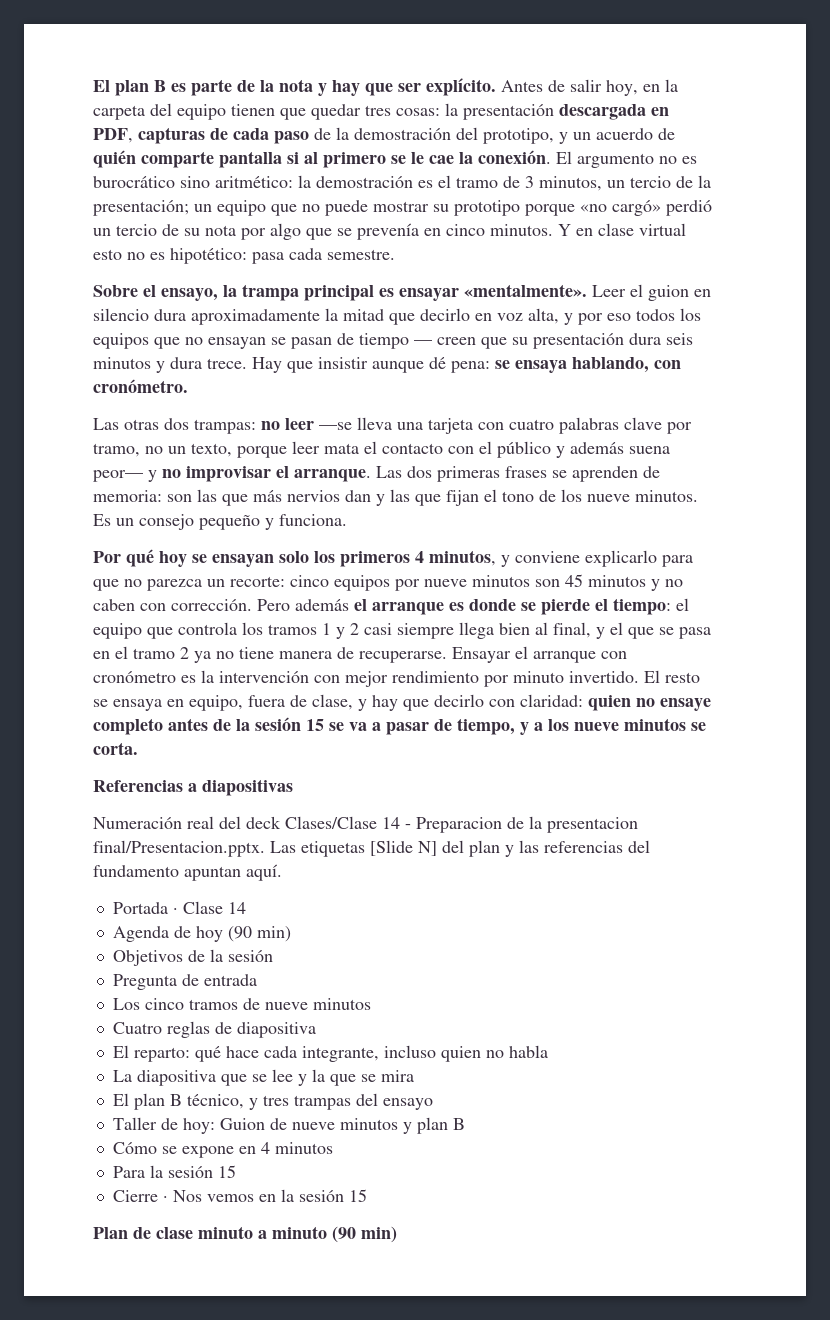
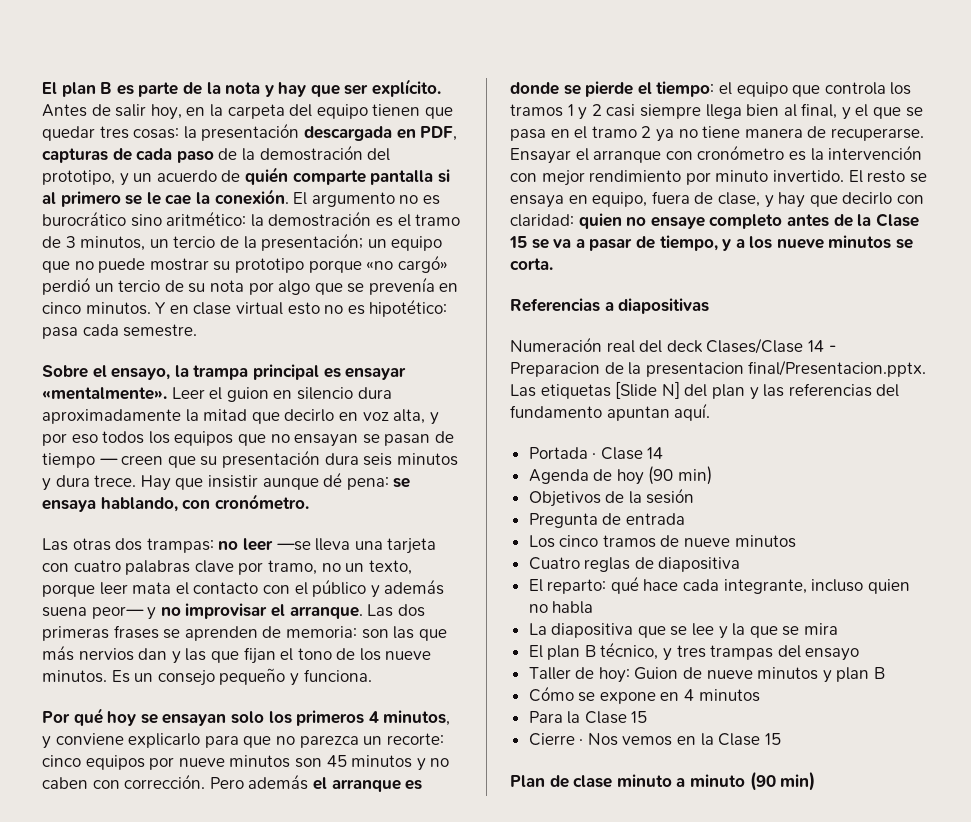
- El resto se ensaya en equipo, fuera de clase, y hay que decirlo con claridad: quien no ensaye completo antes de la sesión 15 se va a pasar de tiempo, y a los nueve minutos se corta.
+ El resto se ensaya en equipo, fuera de clase, y hay que decirlo con claridad: quien no ensaye completo antes de la Clase 15 se va a pasar de tiempo, y a los nueve minutos se corta.
- Para la sesión 15
+ Para la Clase 15
- Cierre · Nos vemos en la sesión 15
+ Cierre · Nos vemos en la Clase 15

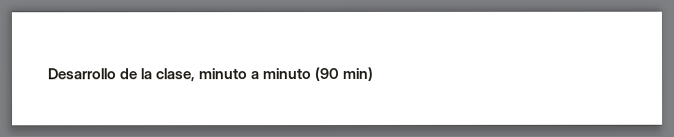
- El plan B es parte de la nota y hay que ser explícito. Antes de salir hoy, en la carpeta del equipo tienen que quedar tres cosas: la presentación descargada en PDF, capturas de cada paso de la demostración del prototipo, y un acuerdo de quién comparte pantalla si al primero se le cae la conexión. El argumento no es burocrático sino aritmético: la demostración es el tramo de 3 minutos, un tercio de la presentación; un equipo que no puede mostrar su prototipo porque «no cargó» perdió un tercio de su nota por algo que se prevenía en cinco minutos. Y en clase virtual esto no es hipotético: pasa cada semestre.
- Sobre el ensayo, la trampa principal es ensayar «mentalmente». Leer el guion en silencio dura aproximadamente la mitad que decirlo en voz alta, y por eso todos los equipos que no ensayan se pasan de tiempo — creen que su presentación dura seis minutos y dura trece. Hay que insistir aunque dé pena: se ensaya hablando, con cronómetro.
- Las otras dos trampas: no leer —se lleva una tarjeta con cuatro palabras clave por tramo, no un texto, porque leer mata el contacto con el público y además suena peor— y no improvisar el arranque. Las dos primeras frases se aprenden de memoria: son las que más nervios dan y las que fijan el tono de los nueve minutos. Es un consejo pequeño y funciona.
- Por qué hoy se ensayan solo los primeros 4 minutos, y conviene explicarlo para que no parezca un recorte: cinco equipos por nueve minutos son 45 minutos y no caben con corrección. Pero además el arranque es donde se pierde el tiempo: el equipo que controla los tramos 1 y 2 casi siempre llega bien al final, y el que se pasa en el tramo 2 ya no tiene manera de recuperarse. Ensayar el arranque con cronómetro es la intervención con mejor rendimiento por minuto invertido. El resto se ensaya en equipo, fuera de clase, y hay que decirlo con claridad: quien no ensaye completo antes de la Clase 15 se va a pasar de tiempo, y a los nueve minutos se corta.
- Referencias a diapositivas
- Numeración real del deck Clases/Clase 14 - Preparacion de la presentacion final/Presentacion.pptx. Las etiquetas [Slide N] del plan y las referencias del fundamento apuntan aquí.
- Portada · Clase 14
- Agenda de hoy (90 min)
- Objetivos de la sesión
- Pregunta de entrada
- Los cinco tramos de nueve minutos
- Cuatro reglas de diapositiva
- El reparto: qué hace cada integrante, incluso quien no habla
- La diapositiva que se lee y la que se mira
- El plan B técnico, y tres trampas del ensayo
- Taller de hoy: Guion de nueve minutos y plan B
- Cómo se expone en 4 minutos
- Para la Clase 15
- Cierre · Nos vemos en la Clase 15
- Plan de clase minuto a minuto (90 min)
+ Desarrollo de la clase, minuto a minuto (90 min)

